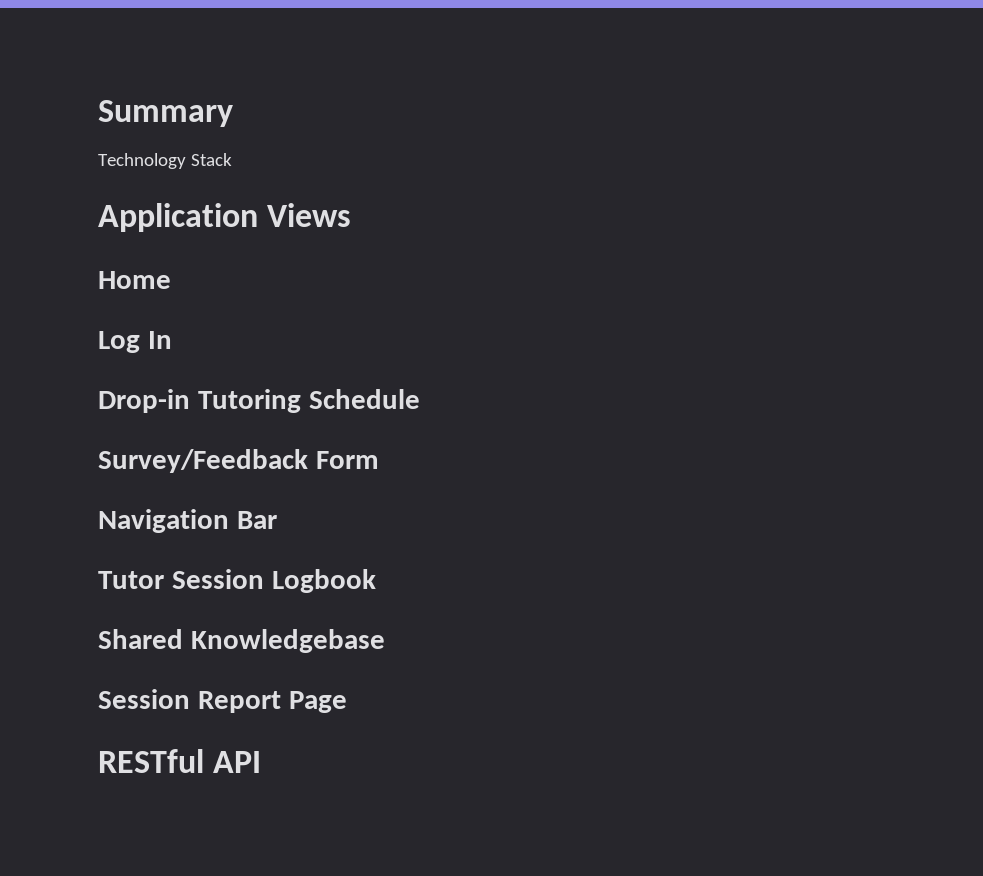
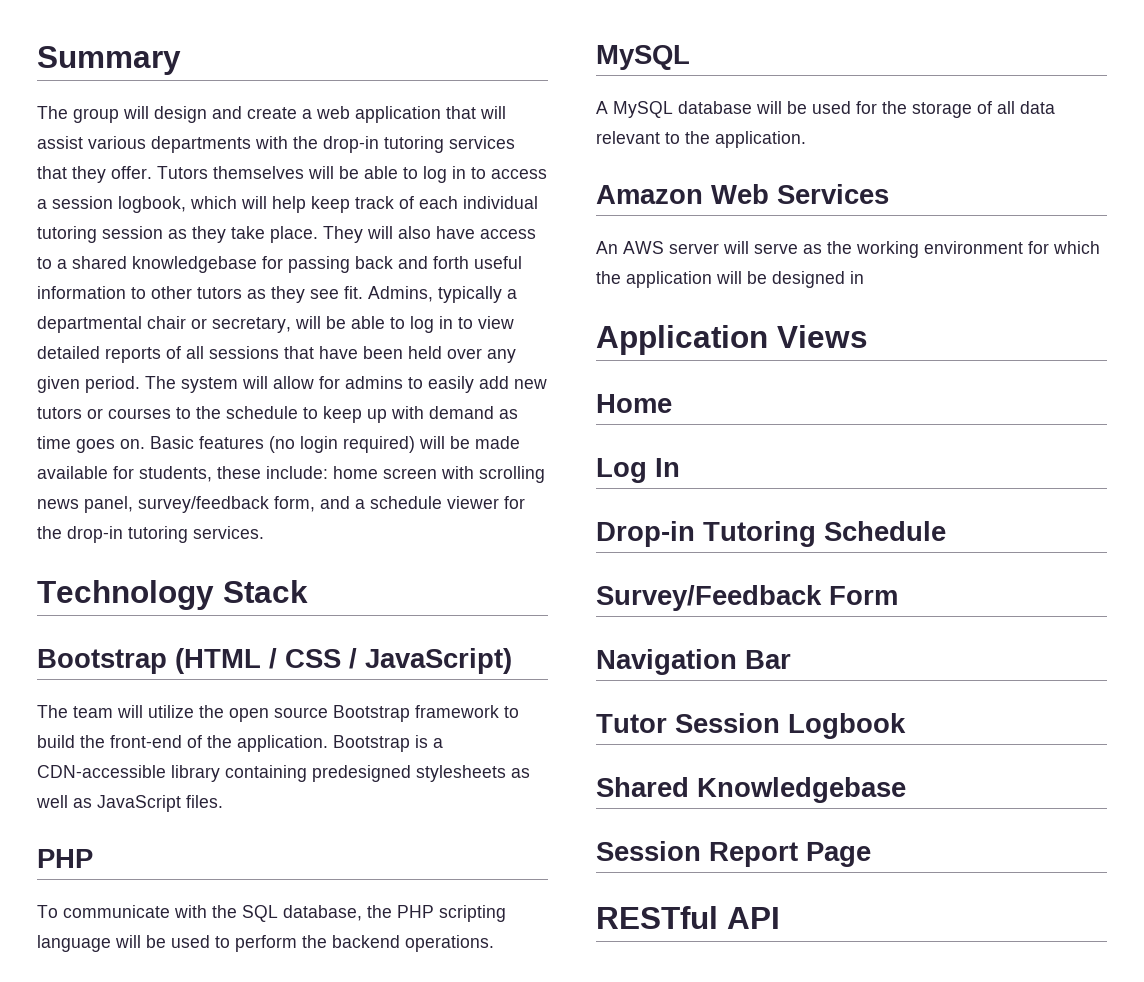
+ The group will design and create a web application that will assist various departments with the drop-in tutoring services that they offer. Tutors themselves will be able to log in to access a session logbook, which will help keep track of each individual tutoring session as they take place. They will also have access to a shared knowledgebase for passing back and forth useful information to other tutors as they see fit. Admins, typically a departmental chair or secretary, will be able to log in to view detailed reports of all sessions that have been held over any given period. The system will allow for admins to easily add new tutors or courses to the schedule to keep up with demand as time goes on. Basic features (no login required) will be made available for students, these include: home screen with scrolling news panel, survey/feedback form, and a schedule viewer for the drop-in tutoring services.
  Technology Stack
+ Bootstrap (HTML / CSS / JavaScript)
+ The team will utilize the open source Bootstrap framework to build the front-end of the application. Bootstrap is a CDN-accessible library containing predesigned stylesheets as well as JavaScript files.
+ PHP
+ To communicate with the SQL database, the PHP scripting language will be used to perform the backend operations.
+ MySQL
+ A MySQL database will be used for the storage of all data relevant to the application.
+ Amazon Web Services
+ An AWS server will serve as the working environment for which the application will be designed in

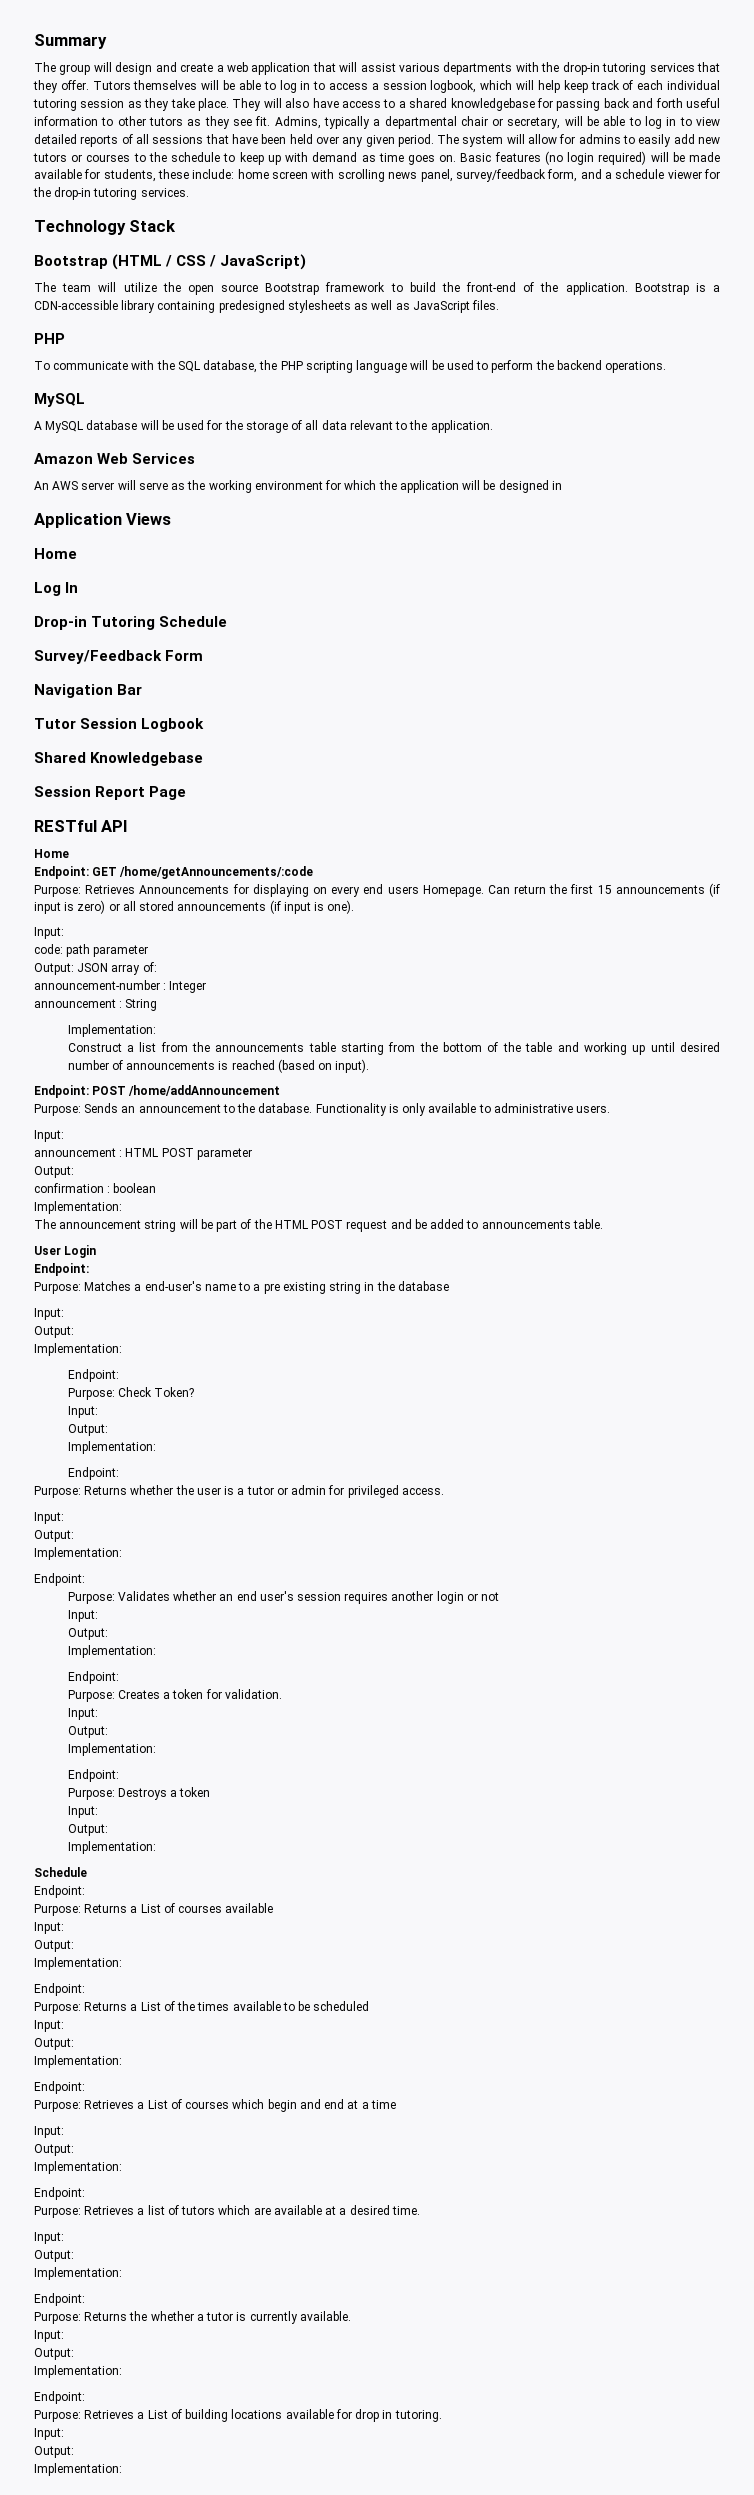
  RESTful API
+ Home
+ Endpoint: GET /home/getAnnouncements/:code
+ Purpose: Retrieves Announcements for displaying on every end users Homepage. Can return the first 15 announcements (if input is zero) or all stored announcements (if input is one).
+ Input:
+ code: path parameter
+ Output: JSON array of:
+ announcement-number : Integer
+ announcement : String
+ Implementation:
+ Construct a list from the announcements table starting from the bottom of the table and working up until desired number of announcements is reached (based on input).
+ Endpoint: POST /home/addAnnouncement
+ Purpose: Sends an announcement to the database. Functionality is only available to administrative users.
+ Input:
+ announcement : HTML POST parameter
+ Output:
+ confirmation : boolean
+ Implementation:
+ The announcement string will be part of the HTML POST request and be added to announcements table.
+ User Login
+ Endpoint:
+ Purpose: Matches a end-user's name to a pre existing string in the database
+ Input:
+ Output:
+ Implementation:
+ Endpoint:
+ Purpose: Check Token?
+ Input:
+ Output:
+ Implementation:
+ Endpoint:
+ Purpose: Returns whether the user is a tutor or admin for privileged access.
+ Input:
+ Output:
+ Implementation:
+ Endpoint:
+ Purpose: Validates whether an end user's session requires another login or not
+ Input:
+ Output:
+ Implementation:
+ Endpoint:
+ Purpose: Creates a token for validation.
+ Input:
+ Output:
+ Implementation:
+ Endpoint:
+ Purpose: Destroys a token
+ Input:
+ Output:
+ Implementation:
+ Schedule
+ Endpoint:
+ Purpose: Returns a List of courses available
+ Input:
+ Output:
+ Implementation:
+ Endpoint:
+ Purpose: Returns a List of the times available to be scheduled
+ Input:
+ Output:
+ Implementation:
+ Endpoint:
+ Purpose: Retrieves a List of courses which begin and end at a time
+ Input:
+ Output:
+ Implementation:
+ Endpoint:
+ Purpose: Retrieves a list of tutors which are available at a desired time.
+ Input:
+ Output:
+ Implementation:
+ Endpoint:
+ Purpose: Returns the whether a tutor is currently available.
+ Input:
+ Output:
+ Implementation:
+ Endpoint:
+ Purpose: Retrieves a List of building locations available for drop in tutoring.
+ Input:
+ Output:
+ Implementation:

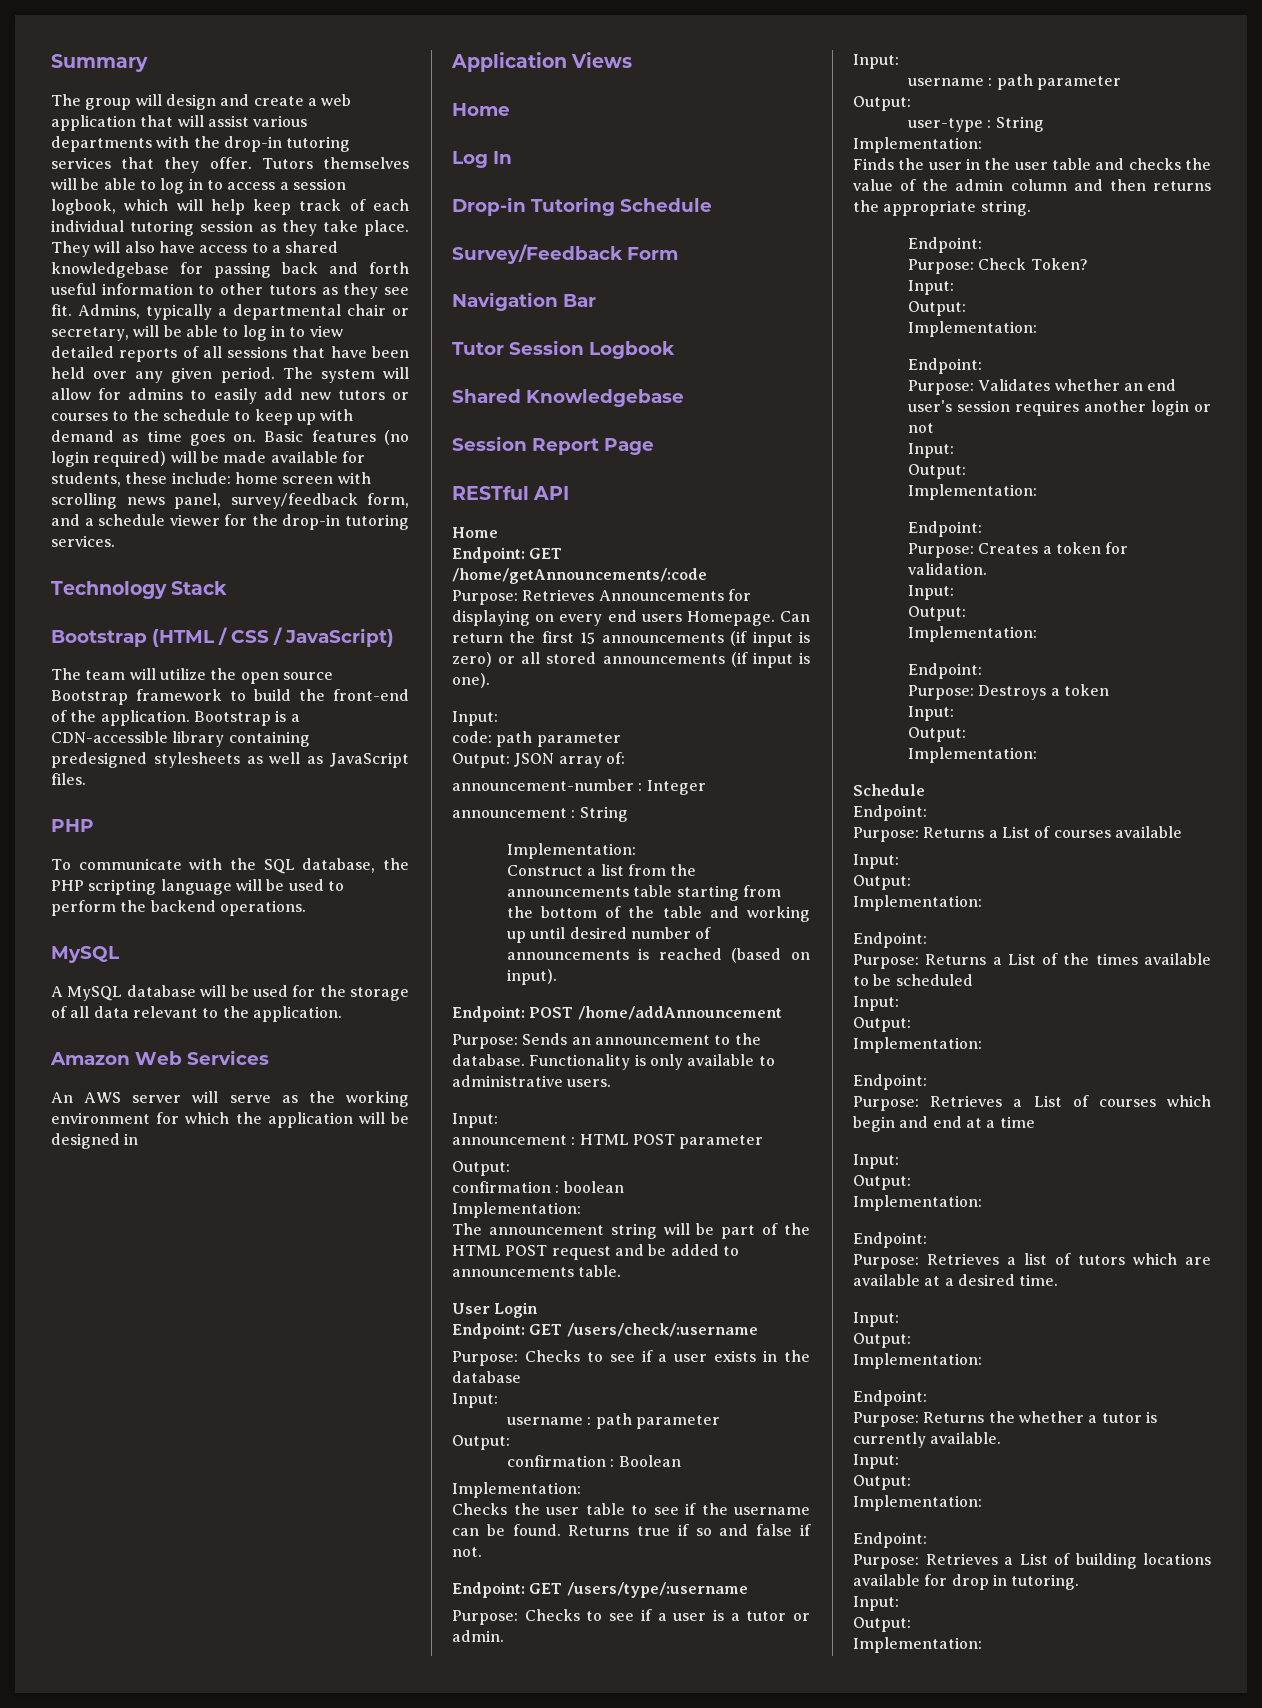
  User Login
- Endpoint:
- Purpose: Matches a end-user's name to a pre existing string in the database
+ Endpoint: GET /users/check/:username
+ Purpose: Checks to see if a user exists in the database
  Input:
+ username : path parameter
  Output:
+ confirmation : Boolean
  Implementation:
+ Checks the user table to see if the username can be found. Returns true if so and false if not.
+ Endpoint: GET /users/type/:username
+ Purpose: Checks to see if a user is a tutor or admin.
+ Input:
+ username : path parameter
+ Output:
+ user-type : String
+ Implementation:
+ Finds the user in the user table and checks the value of the admin column and then returns the appropriate string.
- Purpose: Returns whether the user is a tutor or admin for privileged access.
- Input:
- Output:
- Implementation:
- Endpoint:

